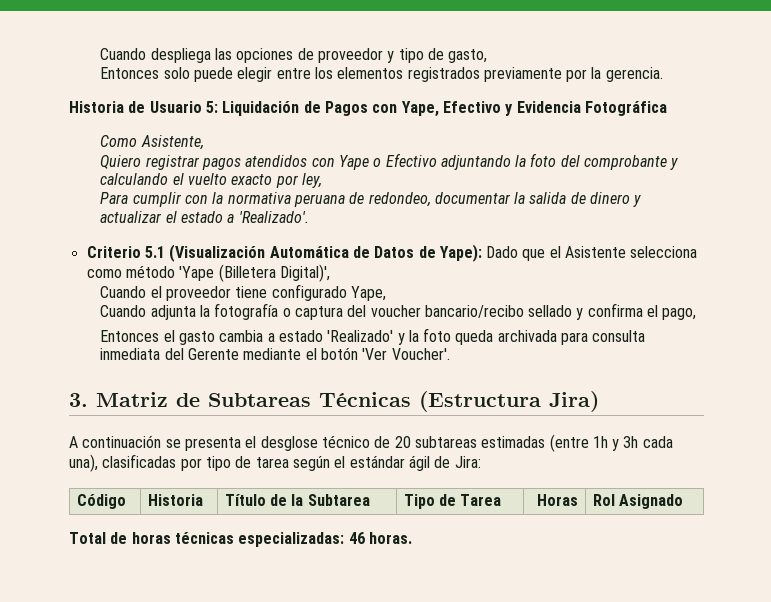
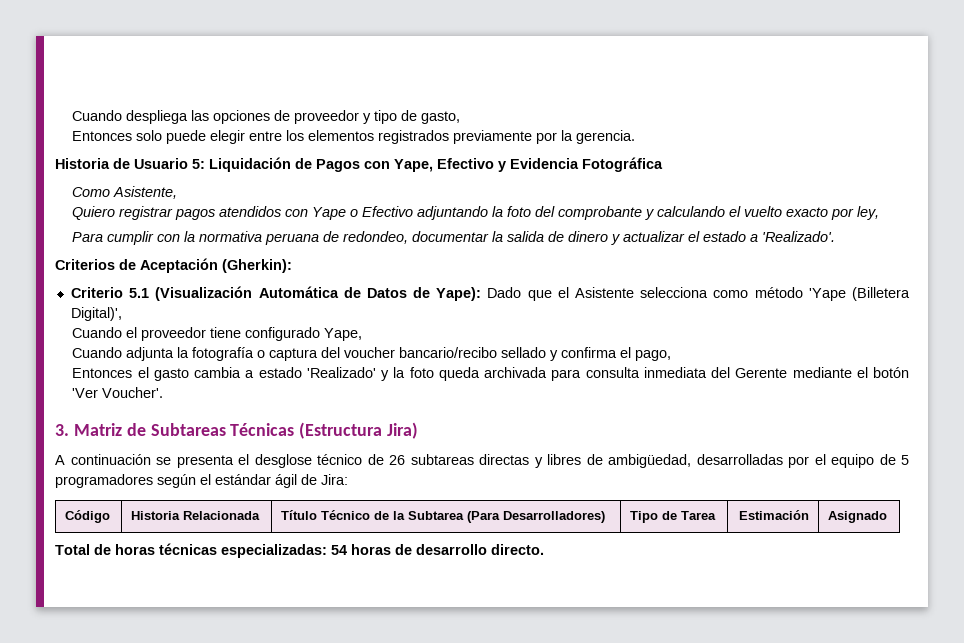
+ Criterios de Aceptación (Gherkin):
- A continuación se presenta el desglose técnico de 20 subtareas estimadas (entre 1h y 3h cada una), clasificadas por tipo de tarea según el estándar ágil de Jira:
+ A continuación se presenta el desglose técnico de 26 subtareas directas y libres de ambigüedad, desarrolladas por el equipo de 5 programadores según el estándar ágil de Jira:
- Código | Historia | Título de la Subtarea | Tipo de Tarea | Horas | Rol Asignado
+ Código | Historia Relacionada | Título Técnico de la Subtarea (Para Desarrolladores) | Tipo de Tarea | Estimación | Asignado
- Total de horas técnicas especializadas: 46 horas.
+ Total de horas técnicas especializadas: 54 horas de desarrollo directo.

